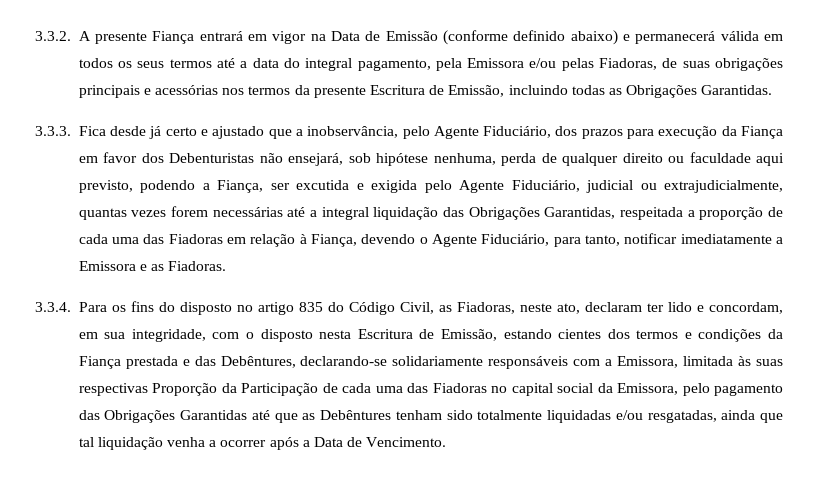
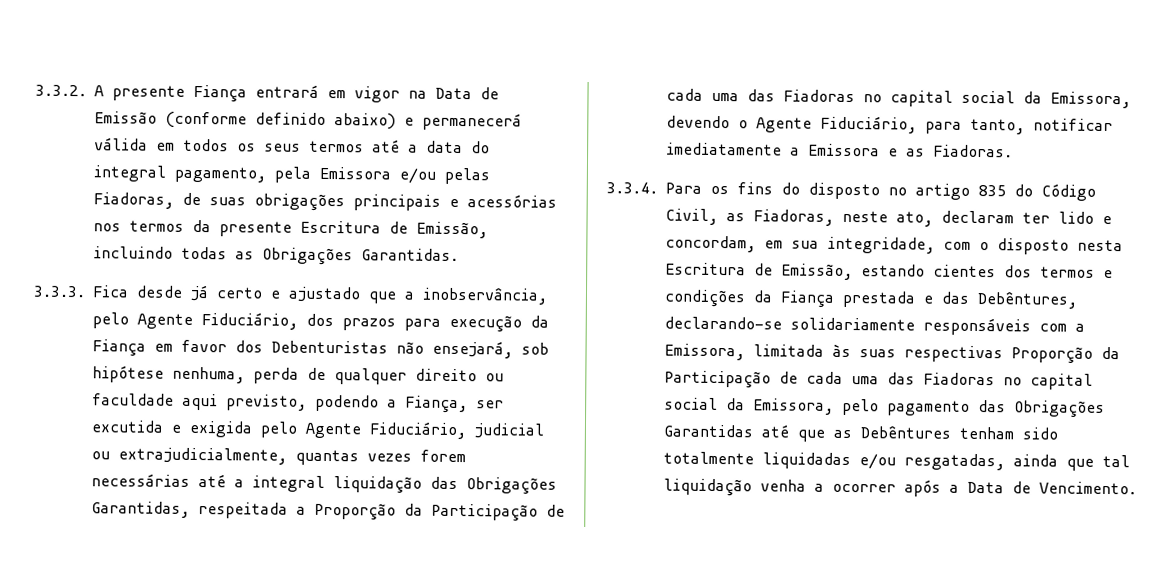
- 3.3.3. Fica desde já certo e ajustado que a inobservância, pelo Agente Fiduciário, dos prazos para execução da Fiança em favor dos Debenturistas não ensejará, sob hipótese nenhuma, perda de qualquer direito ou faculdade aqui previsto, podendo a Fiança, ser excutida e exigida pelo Agente Fiduciário, judicial ou extrajudicialmente, quantas vezes forem necessárias até a integral liquidação das Obrigações Garantidas, respeitada a proporção de cada uma das Fiadoras em relação à Fiança, devendo o Agente Fiduciário, para tanto, notificar imediatamente a Emissora e as Fiadoras.
+ 3.3.3. Fica desde já certo e ajustado que a inobservância, pelo Agente Fiduciário, dos prazos para execução da Fiança em favor dos Debenturistas não ensejará, sob hipótese nenhuma, perda de qualquer direito ou faculdade aqui previsto, podendo a Fiança, ser excutida e exigida pelo Agente Fiduciário, judicial ou extrajudicialmente, quantas vezes forem necessárias até a integral liquidação das Obrigações Garantidas, respeitada a Proporção da Participação de cada uma das Fiadoras no capital social da Emissora, devendo o Agente Fiduciário, para tanto, notificar imediatamente a Emissora e as Fiadoras.

